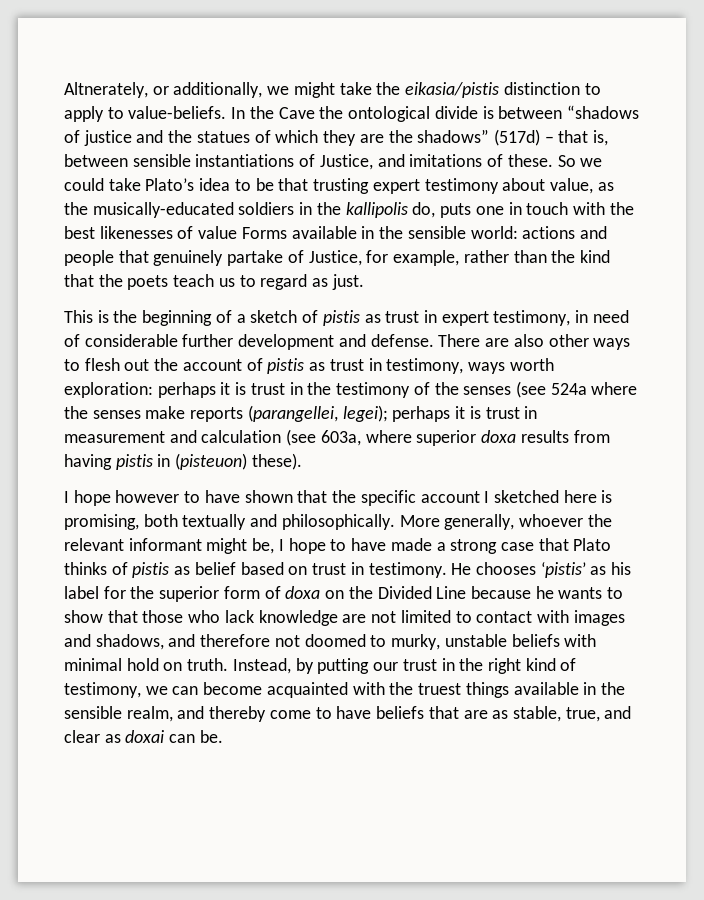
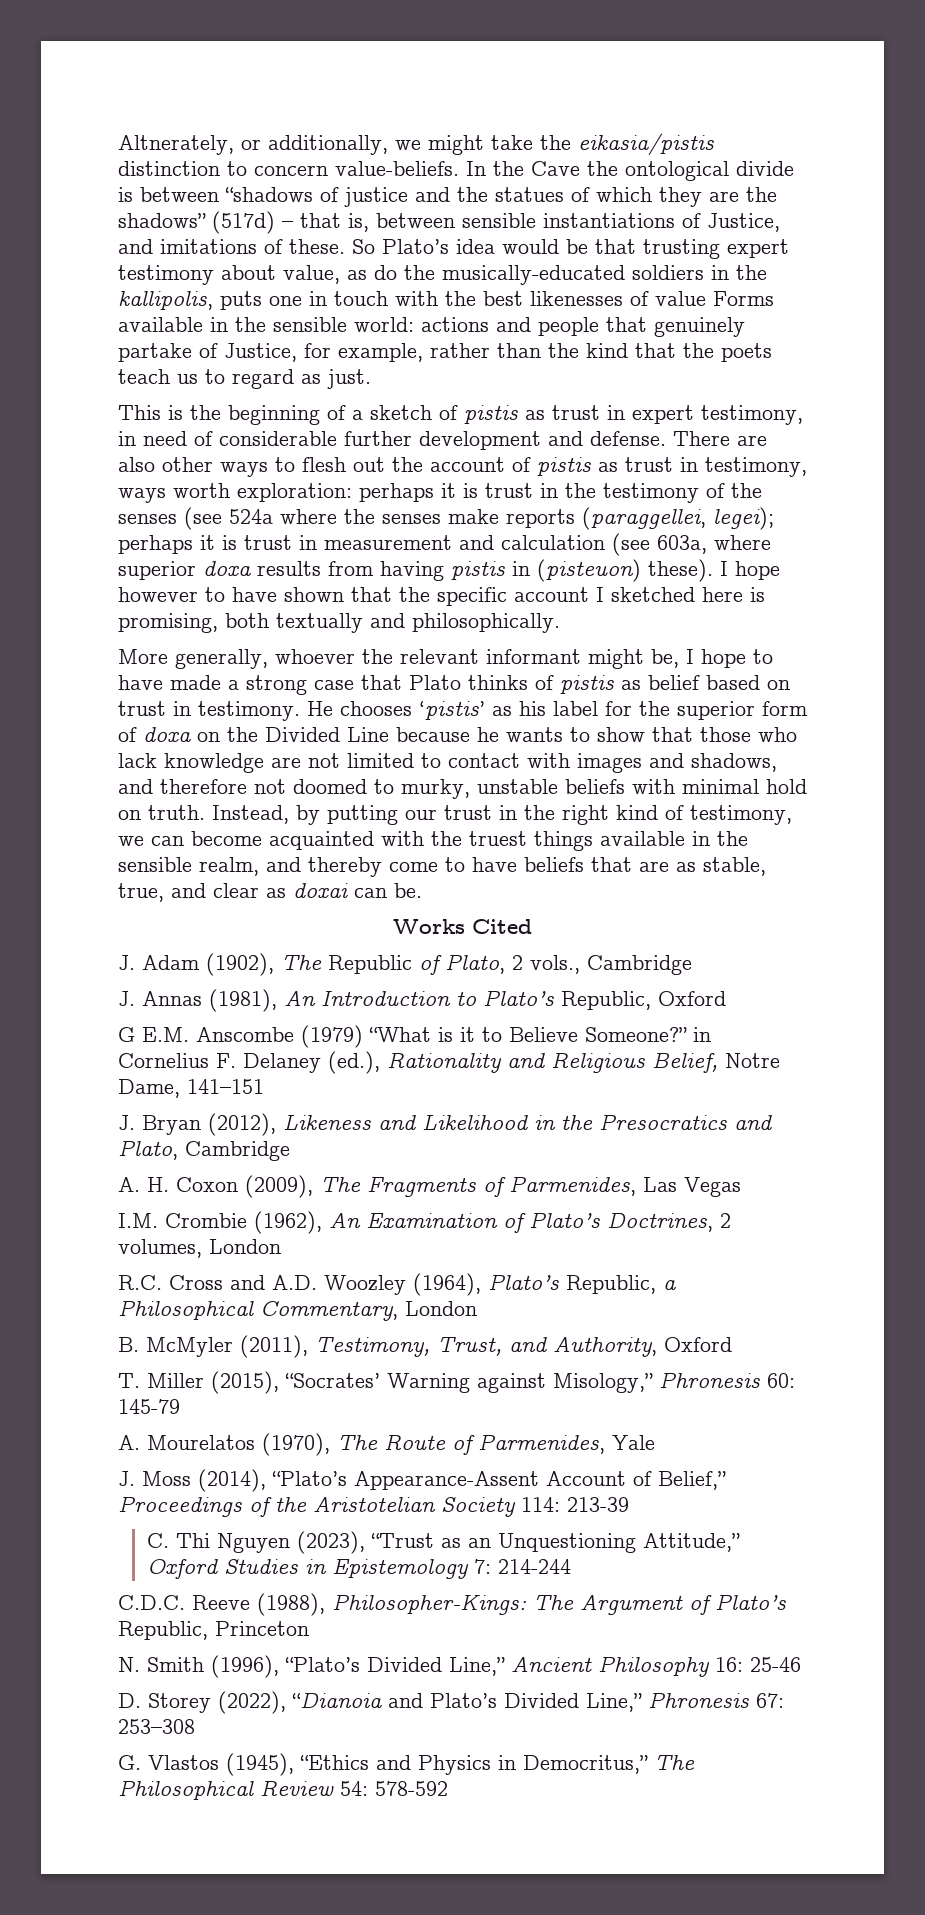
- Altnerately, or additionally, we might take the eikasia/pistis distinction to apply to value-beliefs.
+ Altnerately, or additionally, we might take the eikasia/pistis distinction to concern value-beliefs.
- So we could take Plato’s idea to be that trusting expert testimony about value, as the musically-educated soldiers in the kallipolis do, puts one in touch with the best likenesses of value Forms available in the sensible world: actions and people that genuinely partake of Justice, for example, rather than the kind that the poets teach us to regard as just.
+ So Plato’s idea would be that trusting expert testimony about value, as do the musically-educated soldiers in the kallipolis, puts one in touch with the best likenesses of value Forms available in the sensible world: actions and people that genuinely partake of Justice, for example, rather than the kind that the poets teach us to regard as just.
- perhaps it is trust in the testimony of the senses (see 524a where the senses make reports (parangellei, legei);
+ perhaps it is trust in the testimony of the senses (see 524a where the senses make reports (paraggellei, legei);
- perhaps it is trust in measurement and calculation (see 603a, where superior doxa results from having pistis in (pisteuon) these).
- I hope however to have shown that the specific account I sketched here is promising, both textually and philosophically. More generally, whoever the relevant informant might be, I hope to have made a strong case that Plato thinks of pistis as belief based on trust in testimony.
+ perhaps it is trust in measurement and calculation (see 603a, where superior doxa results from having pistis in (pisteuon) these). I hope however to have shown that the specific account I sketched here is promising, both textually and philosophically.
+ More generally, whoever the relevant informant might be, I hope to have made a strong case that Plato thinks of pistis as belief based on trust in testimony.
+ Works Cited
+ J. Adam (1902), The Republic of Plato, 2 vols., Cambridge
+ J. Annas (1981), An Introduction to Plato’s Republic, Oxford
+ G E.M. Anscombe (1979) “What is it to Believe Someone?” in Cornelius F. Delaney (ed.), Rationality and Religious Belief, Notre Dame, 141–151
+ J. Bryan (2012), Likeness and Likelihood in the Presocratics and Plato, Cambridge
+ A. H. Coxon (2009), The Fragments of Parmenides, Las Vegas
+ I.M. Crombie (1962), An Examination of Plato’s Doctrines, 2 volumes, London
+ R.C. Cross and A.D. Woozley (1964), Plato’s Republic, a Philosophical Commentary, London
+ B. McMyler (2011), Testimony, Trust, and Authority, Oxford
+ T. Miller (2015), “Socrates’ Warning against Misology,” Phronesis 60: 145-79
+ A. Mourelatos (1970), The Route of Parmenides, Yale
+ J. Moss (2014), “Plato’s Appearance-Assent Account of Belief,” Proceedings of the Aristotelian Society 114: 213-39
+ C. Thi Nguyen (2023), “Trust as an Unquestioning Attitude,” Oxford Studies in Epistemology 7: 214-244
+ C.D.C. Reeve (1988), Philosopher-Kings: The Argument of Plato’s Republic, Princeton
+ N. Smith (1996), “Plato’s Divided Line,” Ancient Philosophy 16: 25-46
+ D. Storey (2022), “Dianoia and Plato’s Divided Line,” Phronesis 67: 253–308
+ G. Vlastos (1945), “Ethics and Physics in Democritus,” The Philosophical Review 54: 578-592

